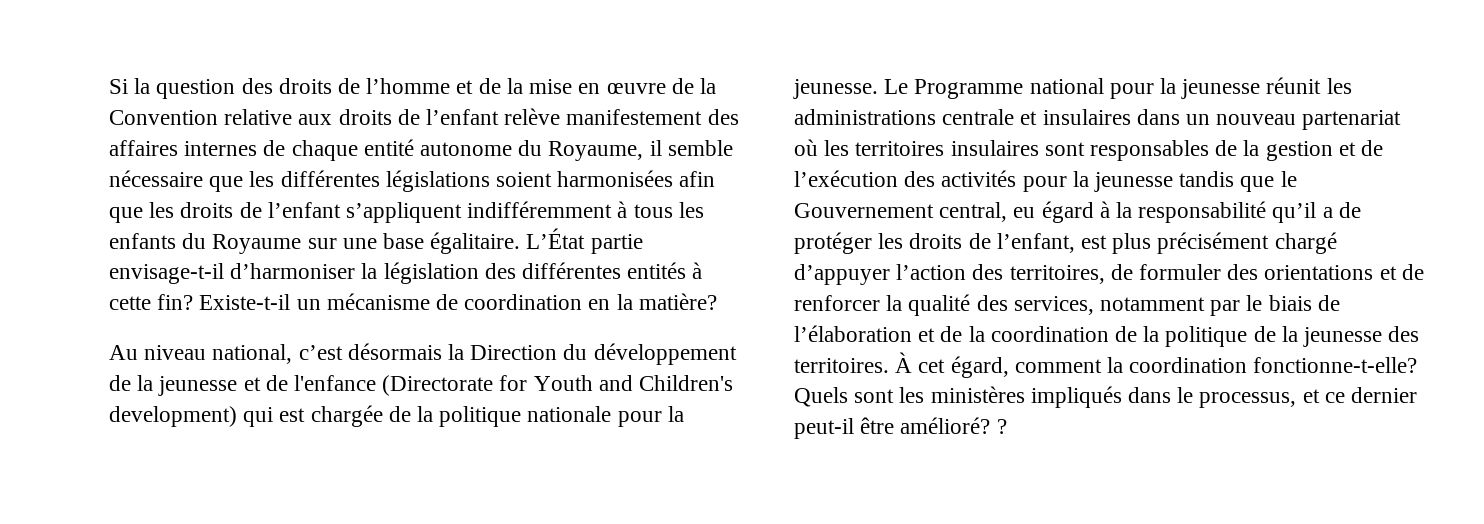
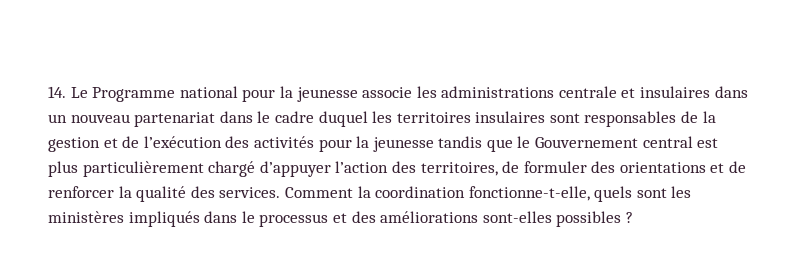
- Si la question des droits de l’homme et de la mise en œuvre de la Convention relative aux droits de l’enfant relève manifestement des affaires internes de chaque entité autonome du Royaume, il semble nécessaire que les différentes législations soient harmonisées afin que les droits de l’enfant s’appliquent indifféremment à tous les enfants du Royaume sur une base égalitaire. L’État partie envisage-t-il d’harmoniser la législation des différentes entités à cette fin? Existe-t-il un mécanisme de coordination en la matière?
- Au niveau national, c’est désormais la Direction du développement de la jeunesse et de l'enfance (Directorate for Youth and Children's development) qui est chargée de la politique nationale pour la jeunesse. Le Programme national pour la jeunesse réunit les administrations centrale et insulaires dans un nouveau partenariat où les territoires insulaires sont responsables de la gestion et de l’exécution des activités pour la jeunesse tandis que le Gouvernement central, eu égard à la responsabilité qu’il a de protéger les droits de l’enfant, est plus précisément chargé d’appuyer l’action des territoires, de formuler des orientations et de renforcer la qualité des services, notamment par le biais de l’élaboration et de la coordination de la politique de la jeunesse des territoires. À cet égard, comment la coordination fonctionne-t-elle? Quels sont les ministères impliqués dans le processus, et ce dernier peut-il être amélioré? ?
+ 14. Le Programme national pour la jeunesse associe les administrations centrale et insulaires dans un nouveau partenariat dans le cadre duquel les territoires insulaires sont responsables de la gestion et de l’exécution des activités pour la jeunesse tandis que le Gouvernement central est plus particulièrement chargé d’appuyer l’action des territoires, de formuler des orientations et de renforcer la qualité des services. Comment la coordination fonctionne-t-elle, quels sont les ministères impliqués dans le processus et des améliorations sont-elles possibles ?

